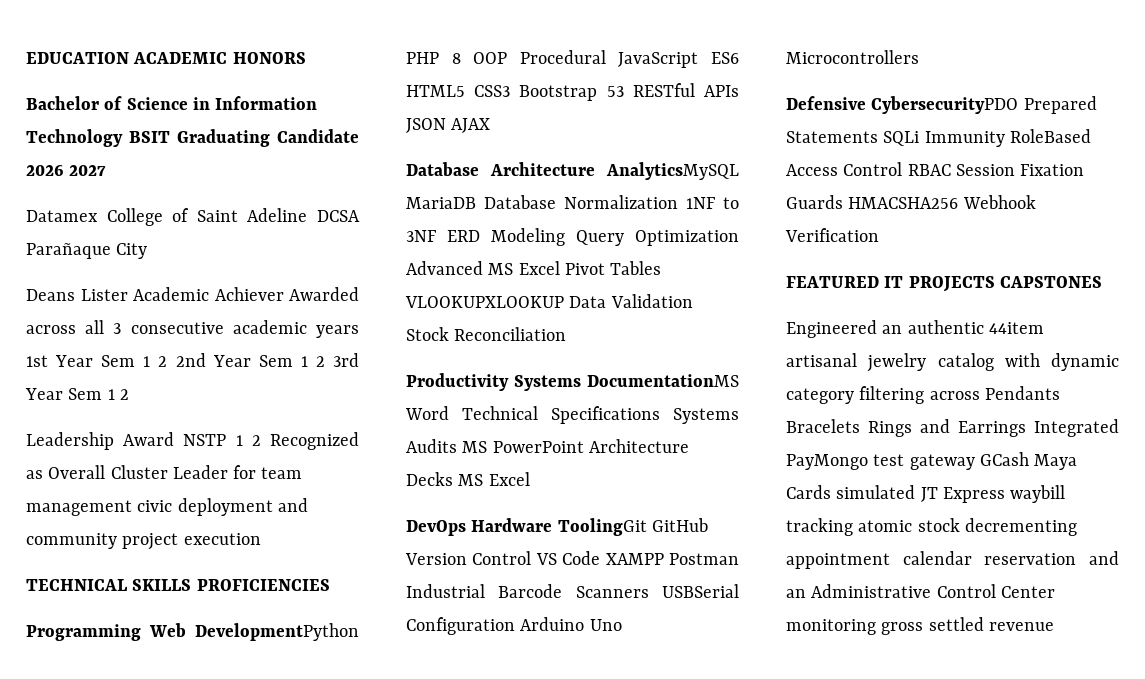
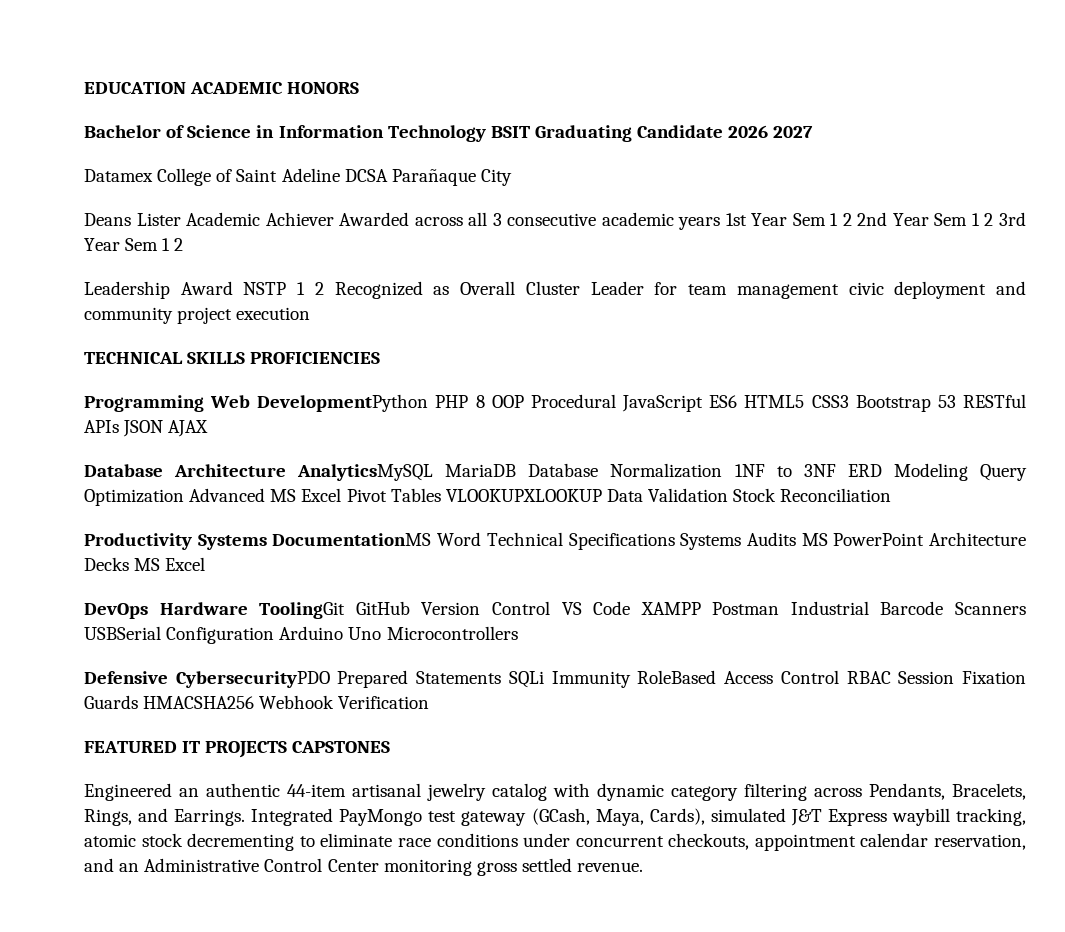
- Engineered an authentic 44item artisanal jewelry catalog with dynamic category filtering across Pendants Bracelets Rings and Earrings Integrated PayMongo test gateway GCash Maya Cards simulated JT Express waybill tracking atomic stock decrementing appointment calendar reservation and an Administrative Control Center monitoring gross settled revenue
+ Engineered an authentic 44-item artisanal jewelry catalog with dynamic category filtering across Pendants, Bracelets, Rings, and Earrings. Integrated PayMongo test gateway (GCash, Maya, Cards), simulated J&T Express waybill tracking, atomic stock decrementing to eliminate race conditions under concurrent checkouts, appointment calendar reservation, and an Administrative Control Center monitoring gross settled revenue.

